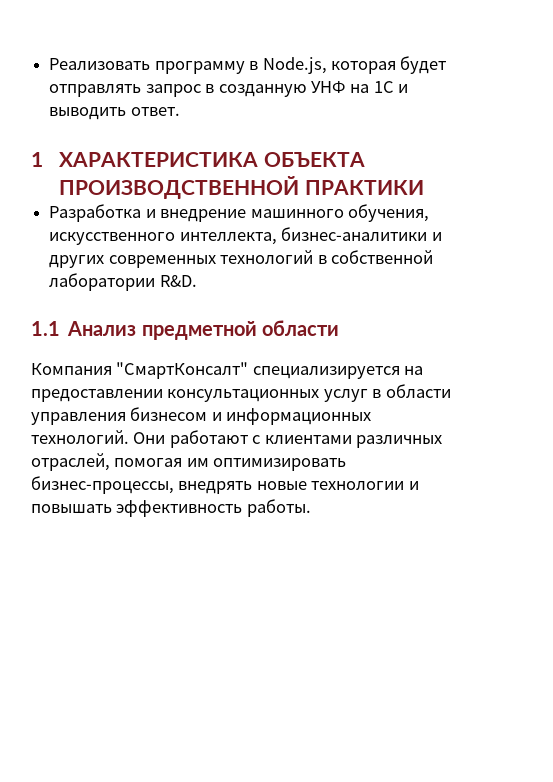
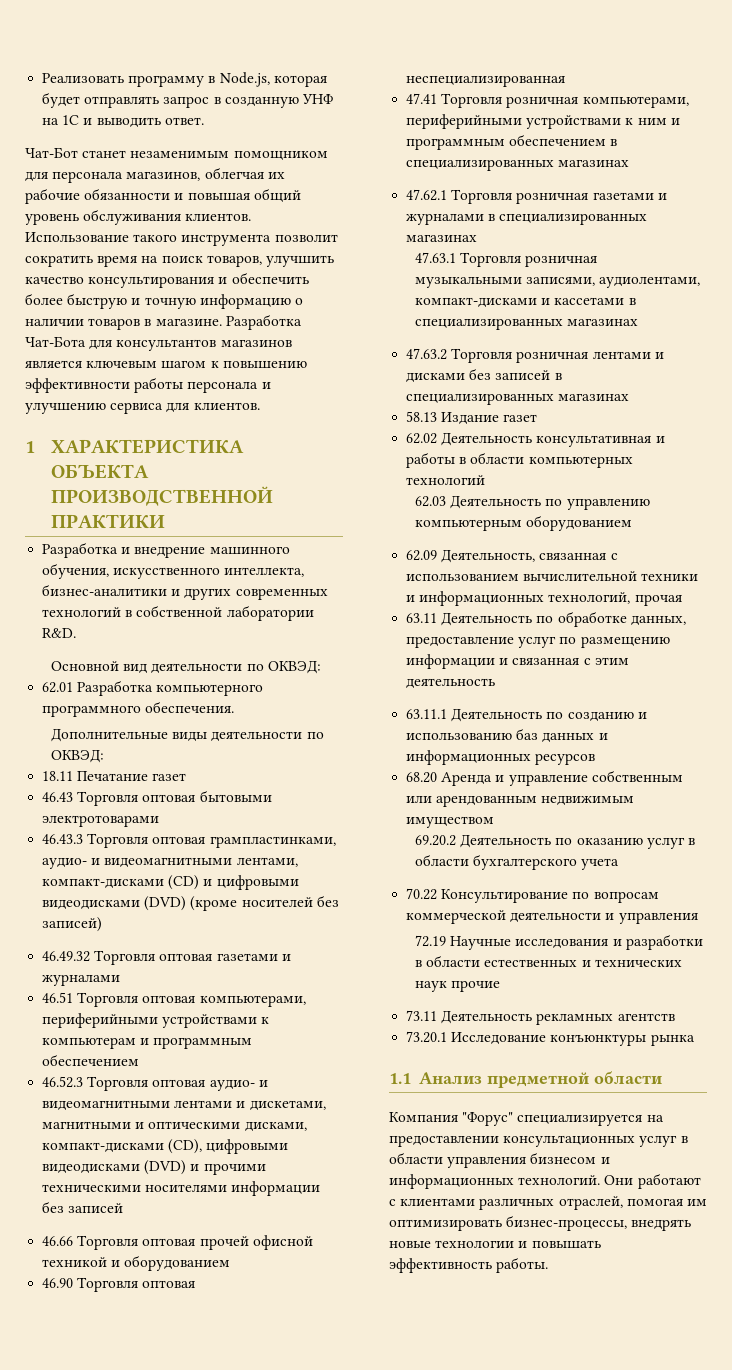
+ Чат-Бот станет незаменимым помощником для персонала магазинов, облегчая их рабочие обязанности и повышая общий уровень обслуживания клиентов. Использование такого инструмента позволит сократить время на поиск товаров, улучшить качество консультирования и обеспечить более быструю и точную информацию о наличии товаров в магазине. Разработка Чат-Бота для консультантов магазинов является ключевым шагом к повышению эффективности работы персонала и улучшению сервиса для клиентов.
+ Основной вид деятельности по ОКВЭД:
+ 62.01 Разработка компьютерного программного обеспечения.
+ Дополнительные виды деятельности по ОКВЭД:
+ 18.11 Печатание газет
+ 46.43 Торговля оптовая бытовыми электротоварами
+ 46.43.3 Торговля оптовая грампластинками, аудио- и видеомагнитными лентами, компакт-дисками (CD) и цифровыми видеодисками (DVD) (кроме носителей без записей)
+ 46.49.32 Торговля оптовая газетами и журналами
+ 46.51 Торговля оптовая компьютерами, периферийными устройствами к компьютерам и программным обеспечением
+ 46.52.3 Торговля оптовая аудио- и видеомагнитными лентами и дискетами, магнитными и оптическими дисками, компакт-дисками (CD), цифровыми видеодисками (DVD) и прочими техническими носителями информации без записей
+ 46.66 Торговля оптовая прочей офисной техникой и оборудованием
+ 46.90 Торговля оптовая неспециализированная
+ 47.41 Торговля розничная компьютерами, периферийными устройствами к ним и программным обеспечением в специализированных магазинах
+ 47.62.1 Торговля розничная газетами и журналами в специализированных магазинах
+ 47.63.1 Торговля розничная музыкальными записями, аудиолентами, компакт-дисками и кассетами в специализированных магазинах
+ 47.63.2 Торговля розничная лентами и дисками без записей в специализированных магазинах
+ 58.13 Издание газет
+ 62.02 Деятельность консультативная и работы в области компьютерных технологий
+ 62.03 Деятельность по управлению компьютерным оборудованием
+ 62.09 Деятельность, связанная с использованием вычислительной техники и информационных технологий, прочая
+ 63.11 Деятельность по обработке данных, предоставление услуг по размещению информации и связанная с этим деятельность
+ 63.11.1 Деятельность по созданию и использованию баз данных и информационных ресурсов
+ 68.20 Аренда и управление собственным или арендованным недвижимым имуществом
+ 69.20.2 Деятельность по оказанию услуг в области бухгалтерского учета
+ 70.22 Консультирование по вопросам коммерческой деятельности и управления
+ 72.19 Научные исследования и разработки в области естественных и технических наук прочие
+ 73.11 Деятельность рекламных агентств
+ 73.20.1 Исследование конъюнктуры рынка
- Компания "СмартКонсалт" специализируется на предоставлении консультационных услуг в области управления бизнесом и информационных технологий.
+ Компания "Форус" специализируется на предоставлении консультационных услуг в области управления бизнесом и информационных технологий.

